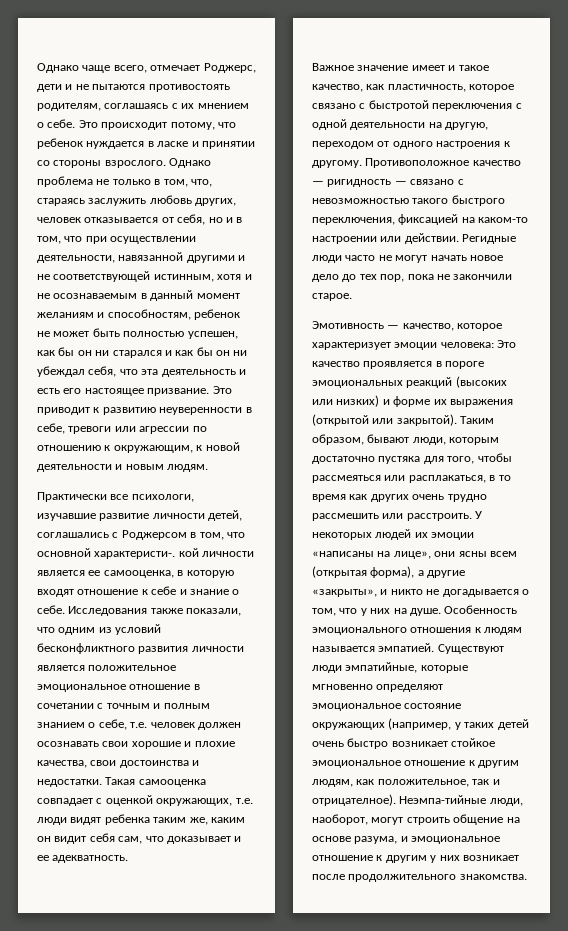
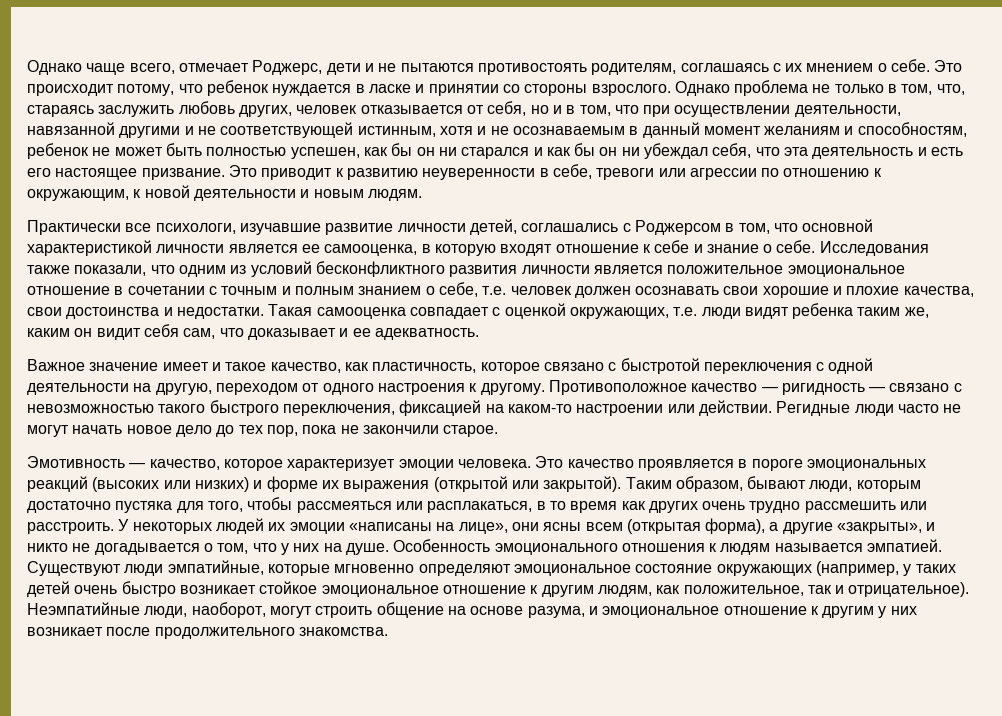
- Практически все психологи, изучавшие развитие личности детей, соглашались с Роджерсом в том, что основной характеристи-. кой личности является ее самооценка, в которую входят отношение к себе и знание о себе.
+ Практически все психологи, изучавшие развитие личности детей, соглашались с Роджерсом в том, что основной характеристикой личности является ее самооценка, в которую входят отношение к себе и знание о себе.
- Эмотивность — качество, которое характеризует эмоции человека: Это качество проявляется в пороге эмоциональных реакций (высоких или низких) и форме их выражения (открытой или закрытой).
+ Эмотивность — качество, которое характеризует эмоции человека. Это качество проявляется в пороге эмоциональных реакций (высоких или низких) и форме их выражения (открытой или закрытой).
- Существуют люди эмпатийные, которые мгновенно определяют эмоциональное состояние окружающих (например, у таких детей очень быстро возникает стойкое эмоциональное отношение к другим людям, как положительное, так и отрицателное). Неэмпа-тийные люди, наоборот, могут строить общение на основе разума, и эмоциональное отношение к другим у них возникает после продолжительного знакомства.
+ Существуют люди эмпатийные, которые мгновенно определяют эмоциональное состояние окружающих (например, у таких детей очень быстро возникает стойкое эмоциональное отношение к другим людям, как положительное, так и отрицательное). Неэмпатийные люди, наоборот, могут строить общение на основе разума, и эмоциональное отношение к другим у них возникает после продолжительного знакомства.

